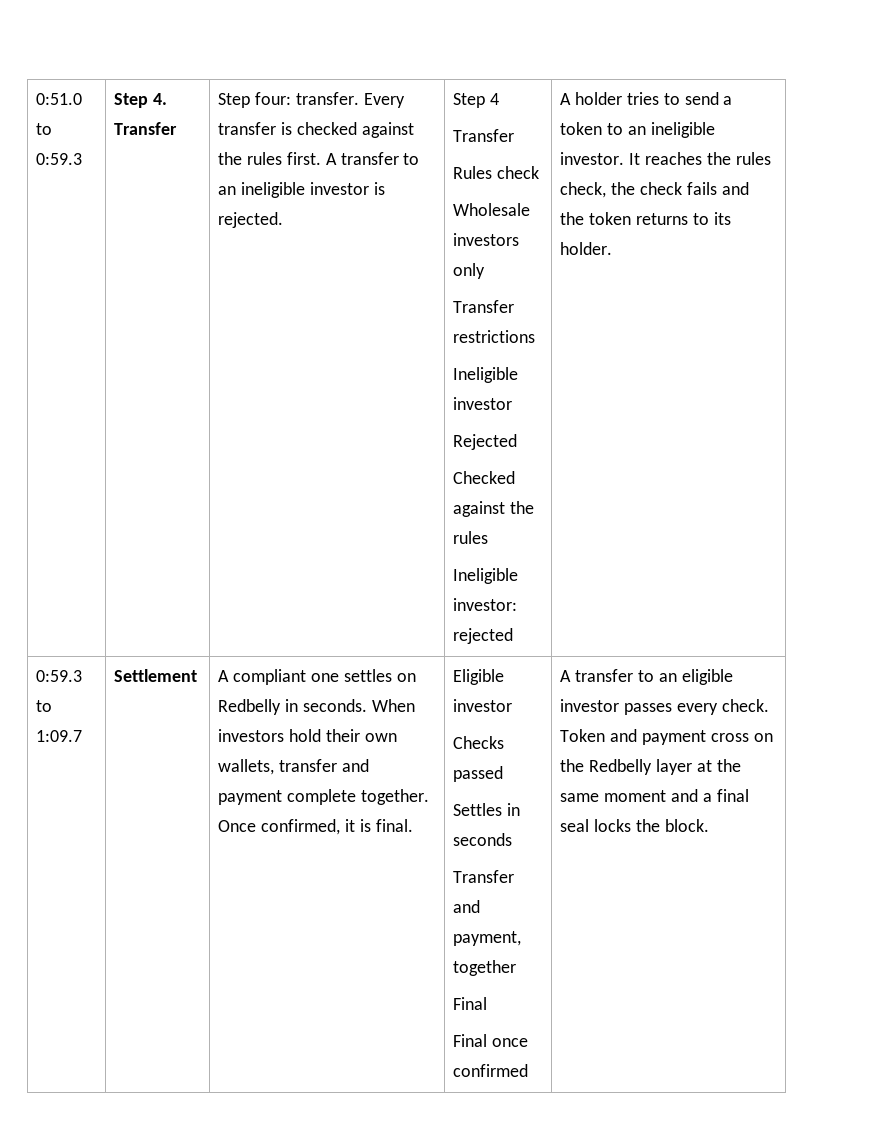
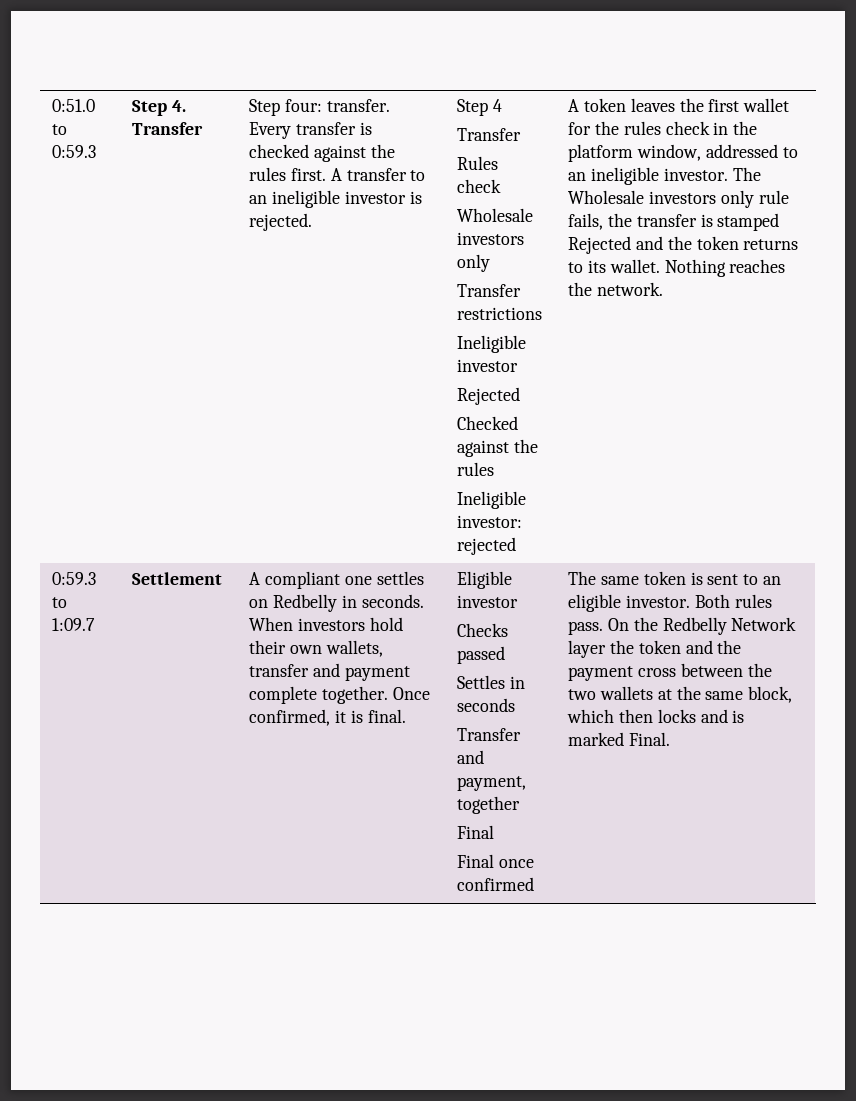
- A holder tries to send a token to an ineligible investor. It reaches the rules check, the check fails and the token returns to its holder.
+ A token leaves the first wallet for the rules check in the platform window, addressed to an ineligible investor. The Wholesale investors only rule fails, the transfer is stamped Rejected and the token returns to its wallet. Nothing reaches the network.
- A transfer to an eligible investor passes every check. Token and payment cross on the Redbelly layer at the same moment and a final seal locks the block.
+ The same token is sent to an eligible investor. Both rules pass. On the Redbelly Network layer the token and the payment cross between the two wallets at the same block, which then locks and is marked Final.

